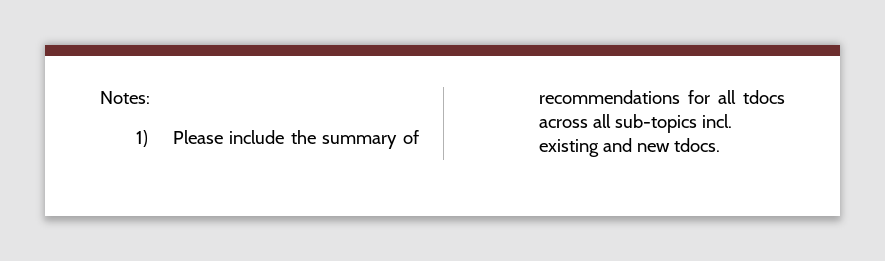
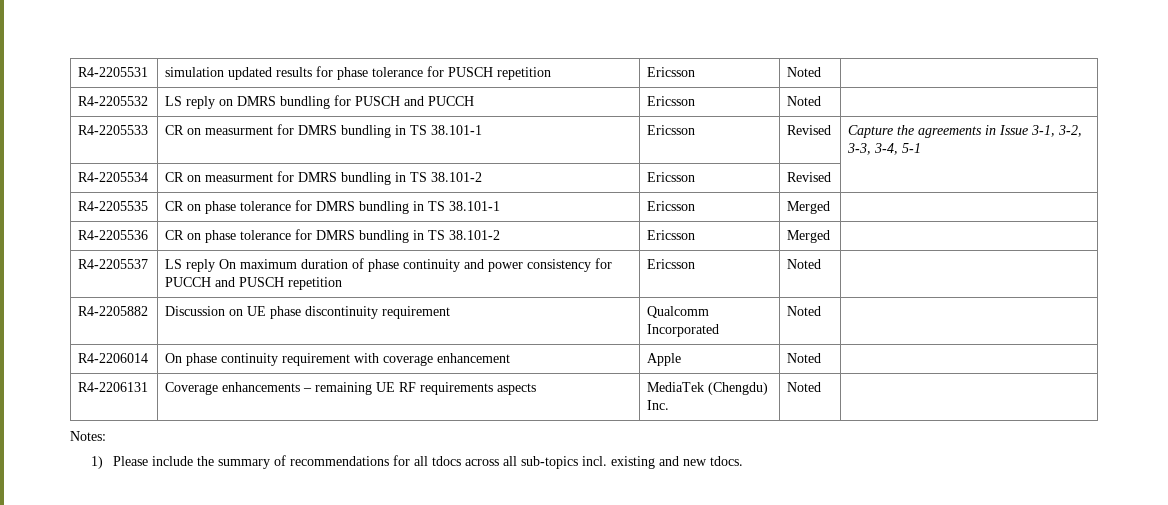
+ R4-2205531 | simulation updated results for phase tolerance for PUSCH repetition | Ericsson | Noted |
+ R4-2205532 | LS reply on DMRS bundling for PUSCH and PUCCH | Ericsson | Noted |
+ R4-2205533 | CR on measurment for DMRS bundling in TS 38.101-1 | Ericsson | Revised | Capture the agreements in Issue 3-1, 3-2, 3-3, 3-4, 5-1
+ R4-2205534 | CR on measurment for DMRS bundling in TS 38.101-2 | Ericsson | Revised |
+ R4-2205535 | CR on phase tolerance for DMRS bundling in TS 38.101-1 | Ericsson | Merged |
+ R4-2205536 | CR on phase tolerance for DMRS bundling in TS 38.101-2 | Ericsson | Merged |
+ R4-2205537 | LS reply On maximum duration of phase continuity and power consistency for PUCCH and PUSCH repetition | Ericsson | Noted |
+ R4-2205882 | Discussion on UE phase discontinuity requirement | Qualcomm Incorporated | Noted |
+ R4-2206014 | On phase continuity requirement with coverage enhancement | Apple | Noted |
+ R4-2206131 | Coverage enhancements – remaining UE RF requirements aspects | MediaTek (Chengdu) Inc. | Noted |

